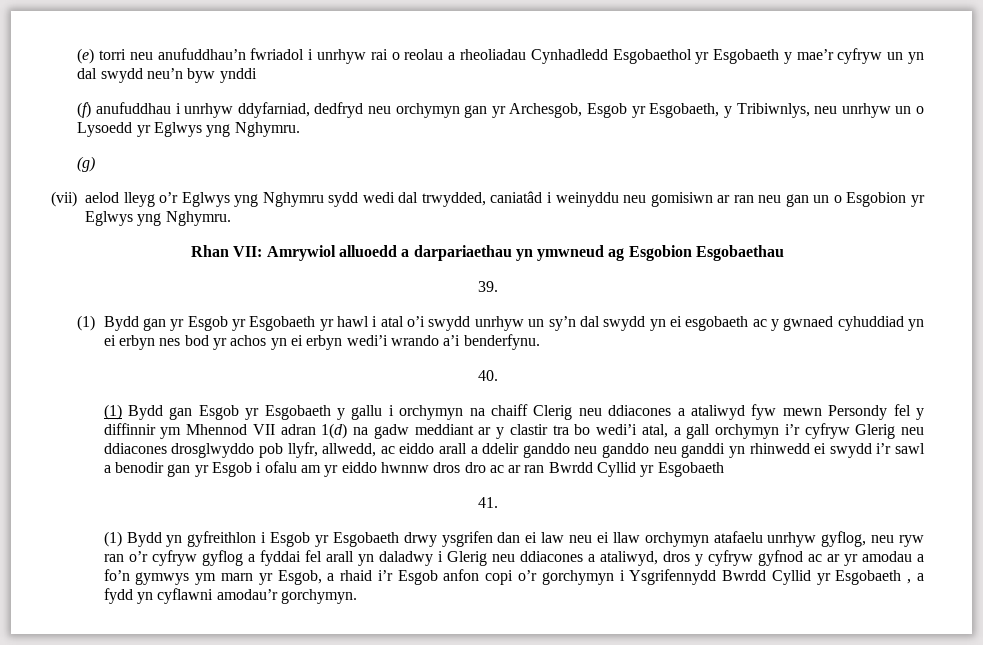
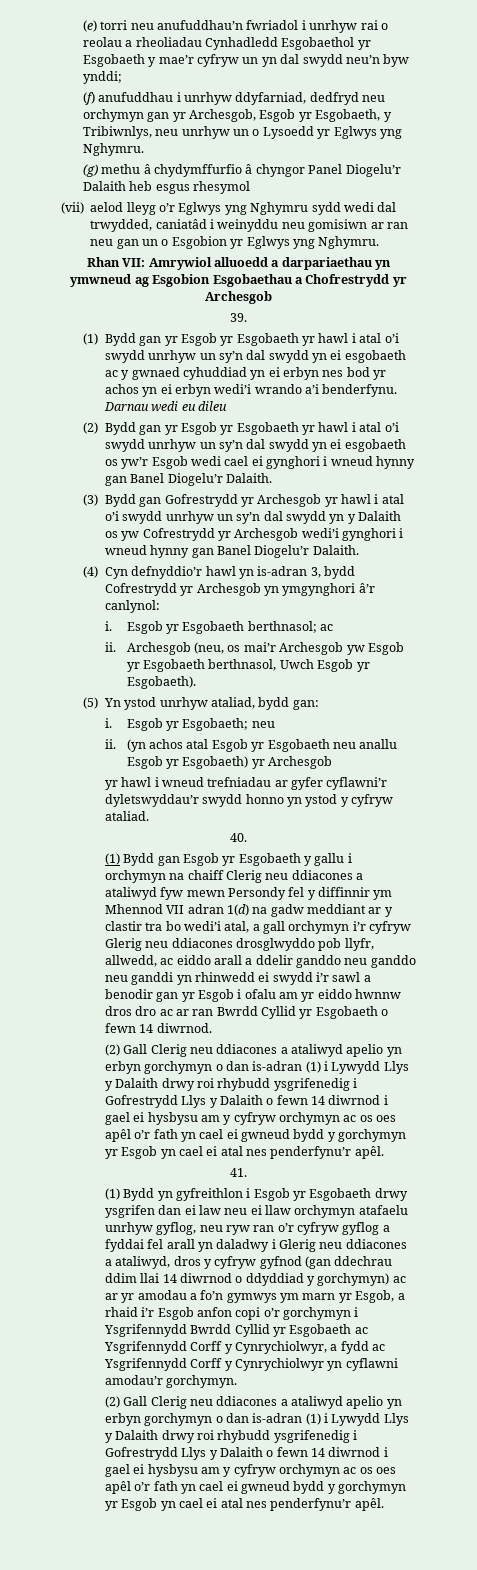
- (e) torri neu anufuddhau’n fwriadol i unrhyw rai o reolau a rheoliadau Cynhadledd Esgobaethol yr Esgobaeth y mae’r cyfryw un yn dal swydd neu’n byw ynddi
+ (e) torri neu anufuddhau’n fwriadol i unrhyw rai o reolau a rheoliadau Cynhadledd Esgobaethol yr Esgobaeth y mae’r cyfryw un yn dal swydd neu’n byw ynddi;
- (g)
+ (g) methu â chydymffurfio â chyngor Panel Diogelu’r Dalaith heb esgus rhesymol
- Rhan VII: Amrywiol alluoedd a darpariaethau yn ymwneud ag Esgobion Esgobaethau
+ Rhan VII: Amrywiol alluoedd a darpariaethau yn ymwneud ag Esgobion Esgobaethau a Chofrestrydd yr Archesgob
+ Darnau wedi eu dileu
+ (2) Bydd gan yr Esgob yr Esgobaeth yr hawl i atal o’i swydd unrhyw un sy’n dal swydd yn ei esgobaeth os yw’r Esgob wedi cael ei gynghori i wneud hynny gan Banel Diogelu’r Dalaith.
+ (3) Bydd gan Gofrestrydd yr Archesgob yr hawl i atal o’i swydd unrhyw un sy’n dal swydd yn y Dalaith os yw Cofrestrydd yr Archesgob wedi’i gynghori i wneud hynny gan Banel Diogelu’r Dalaith.
+ (4) Cyn defnyddio’r hawl yn is-adran 3, bydd Cofrestrydd yr Archesgob yn ymgynghori â’r canlynol:
+ i. Esgob yr Esgobaeth berthnasol; ac
+ ii. Archesgob (neu, os mai’r Archesgob yw Esgob yr Esgobaeth berthnasol, Uwch Esgob yr Esgobaeth).
+ (5) Yn ystod unrhyw ataliad, bydd gan:
+ i. Esgob yr Esgobaeth; neu
+ ii. (yn achos atal Esgob yr Esgobaeth neu anallu Esgob yr Esgobaeth) yr Archesgob
+ yr hawl i wneud trefniadau ar gyfer cyflawni’r dyletswyddau’r swydd honno yn ystod y cyfryw ataliad.
- (1) Bydd gan Esgob yr Esgobaeth y gallu i orchymyn na chaiff Clerig neu ddiacones a ataliwyd fyw mewn Persondy fel y diffinnir ym Mhennod VII adran 1(d) na gadw meddiant ar y clastir tra bo wedi’i atal, a gall orchymyn i’r cyfryw Glerig neu ddiacones drosglwyddo pob llyfr, allwedd, ac eiddo arall a ddelir ganddo neu ganddo neu ganddi yn rhinwedd ei swydd i’r sawl a benodir gan yr Esgob i ofalu am yr eiddo hwnnw dros dro ac ar ran Bwrdd Cyllid yr Esgobaeth
+ (1) Bydd gan Esgob yr Esgobaeth y gallu i orchymyn na chaiff Clerig neu ddiacones a ataliwyd fyw mewn Persondy fel y diffinnir ym Mhennod VII adran 1(d) na gadw meddiant ar y clastir tra bo wedi’i atal, a gall orchymyn i’r cyfryw Glerig neu ddiacones drosglwyddo pob llyfr, allwedd, ac eiddo arall a ddelir ganddo neu ganddo neu ganddi yn rhinwedd ei swydd i’r sawl a benodir gan yr Esgob i ofalu am yr eiddo hwnnw dros dro ac ar ran Bwrdd Cyllid yr Esgobaeth o fewn 14 diwrnod.
+ (2) Gall Clerig neu ddiacones a ataliwyd apelio yn erbyn gorchymyn o dan is-adran (1) i Lywydd Llys y Dalaith drwy roi rhybudd ysgrifenedig i Gofrestrydd Llys y Dalaith o fewn 14 diwrnod i gael ei hysbysu am y cyfryw orchymyn ac os oes apêl o’r fath yn cael ei gwneud bydd y gorchymyn yr Esgob yn cael ei atal nes penderfynu’r apêl.
- (1) Bydd yn gyfreithlon i Esgob yr Esgobaeth drwy ysgrifen dan ei law neu ei llaw orchymyn atafaelu unrhyw gyflog, neu ryw ran o’r cyfryw gyflog a fyddai fel arall yn daladwy i Glerig neu ddiacones a ataliwyd, dros y cyfryw gyfnod ac ar yr amodau a fo’n gymwys ym marn yr Esgob, a rhaid i’r Esgob anfon copi o’r gorchymyn i Ysgrifennydd Bwrdd Cyllid yr Esgobaeth , a fydd yn cyflawni amodau’r gorchymyn.
+ (1) Bydd yn gyfreithlon i Esgob yr Esgobaeth drwy ysgrifen dan ei law neu ei llaw orchymyn atafaelu unrhyw gyflog, neu ryw ran o’r cyfryw gyflog a fyddai fel arall yn daladwy i Glerig neu ddiacones a ataliwyd, dros y cyfryw gyfnod (gan ddechrau ddim llai 14 diwrnod o ddyddiad y gorchymyn) ac ar yr amodau a fo’n gymwys ym marn yr Esgob, a rhaid i’r Esgob anfon copi o’r gorchymyn i Ysgrifennydd Bwrdd Cyllid yr Esgobaeth ac Ysgrifennydd Corff y Cynrychiolwyr, a fydd ac Ysgrifennydd Corff y Cynrychiolwyr yn cyflawni amodau’r gorchymyn.
+ (2) Gall Clerig neu ddiacones a ataliwyd apelio yn erbyn gorchymyn o dan is-adran (1) i Lywydd Llys y Dalaith drwy roi rhybudd ysgrifenedig i Gofrestrydd Llys y Dalaith o fewn 14 diwrnod i gael ei hysbysu am y cyfryw orchymyn ac os oes apêl o’r fath yn cael ei gwneud bydd y gorchymyn yr Esgob yn cael ei atal nes penderfynu’r apêl.

